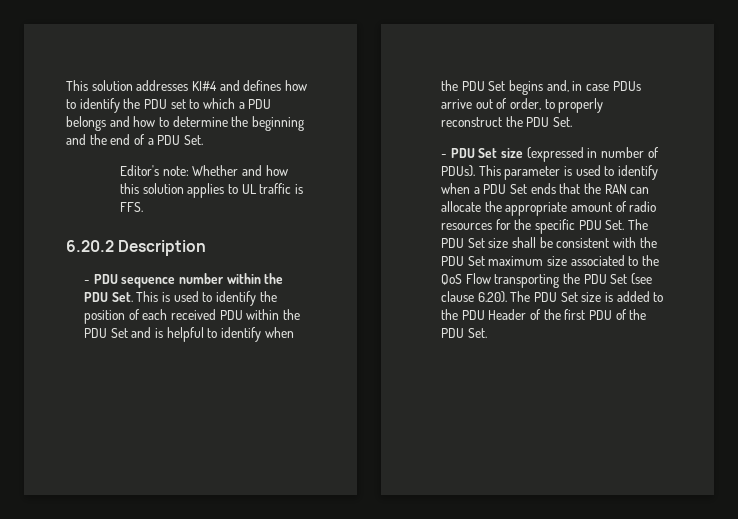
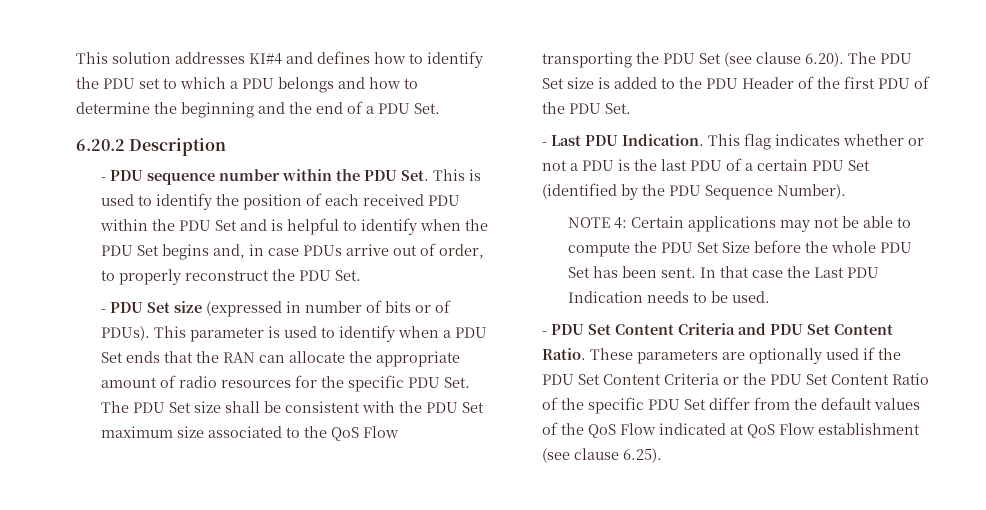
- Editor's note: Whether and how this solution applies to UL traffic is FFS.
- - PDU Set size (expressed in number of PDUs).
+ - PDU Set size (expressed in number of bits or of PDUs).
+ - Last PDU Indication. This flag indicates whether or not a PDU is the last PDU of a certain PDU Set (identified by the PDU Sequence Number).
+ NOTE 4: Certain applications may not be able to compute the PDU Set Size before the whole PDU Set has been sent. In that case the Last PDU Indication needs to be used.
+ - PDU Set Content Criteria and PDU Set Content Ratio. These parameters are optionally used if the PDU Set Content Criteria or the PDU Set Content Ratio of the specific PDU Set differ from the default values of the QoS Flow indicated at QoS Flow establishment (see clause 6.25).

